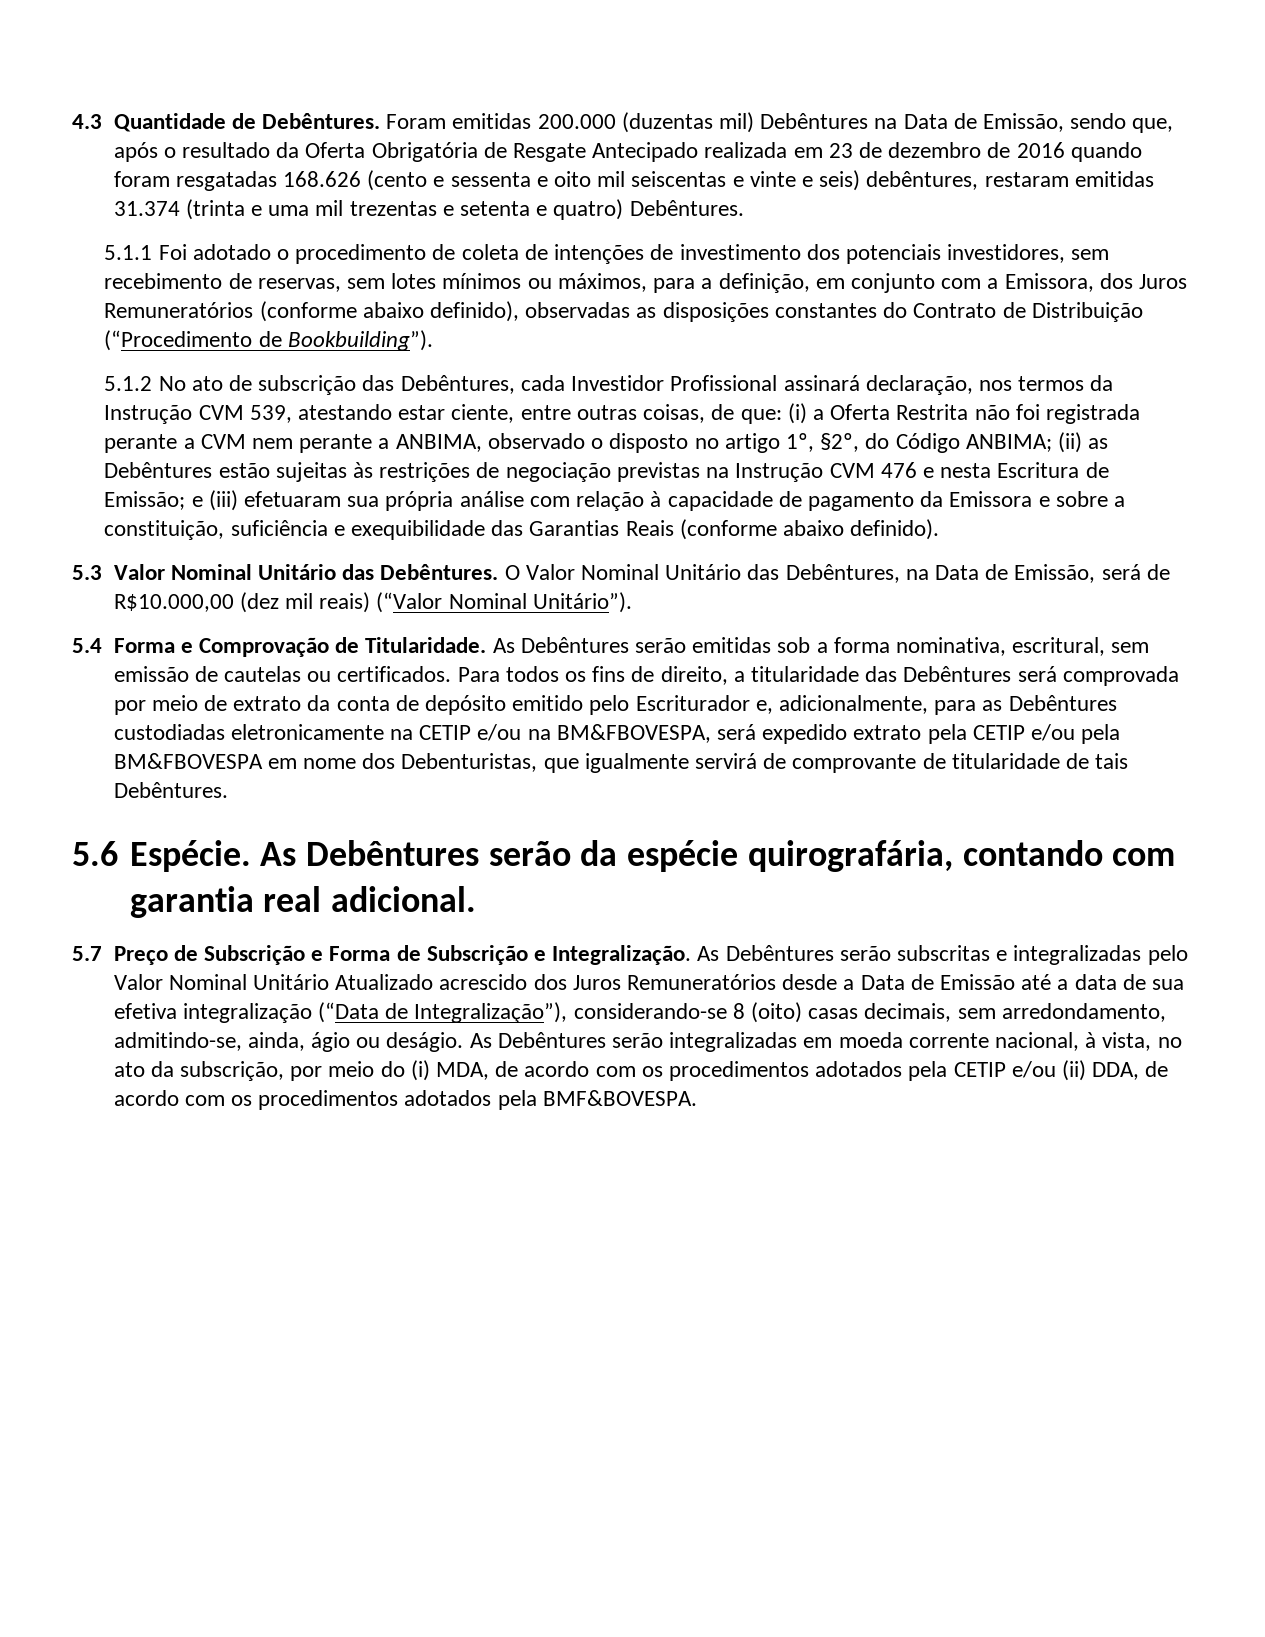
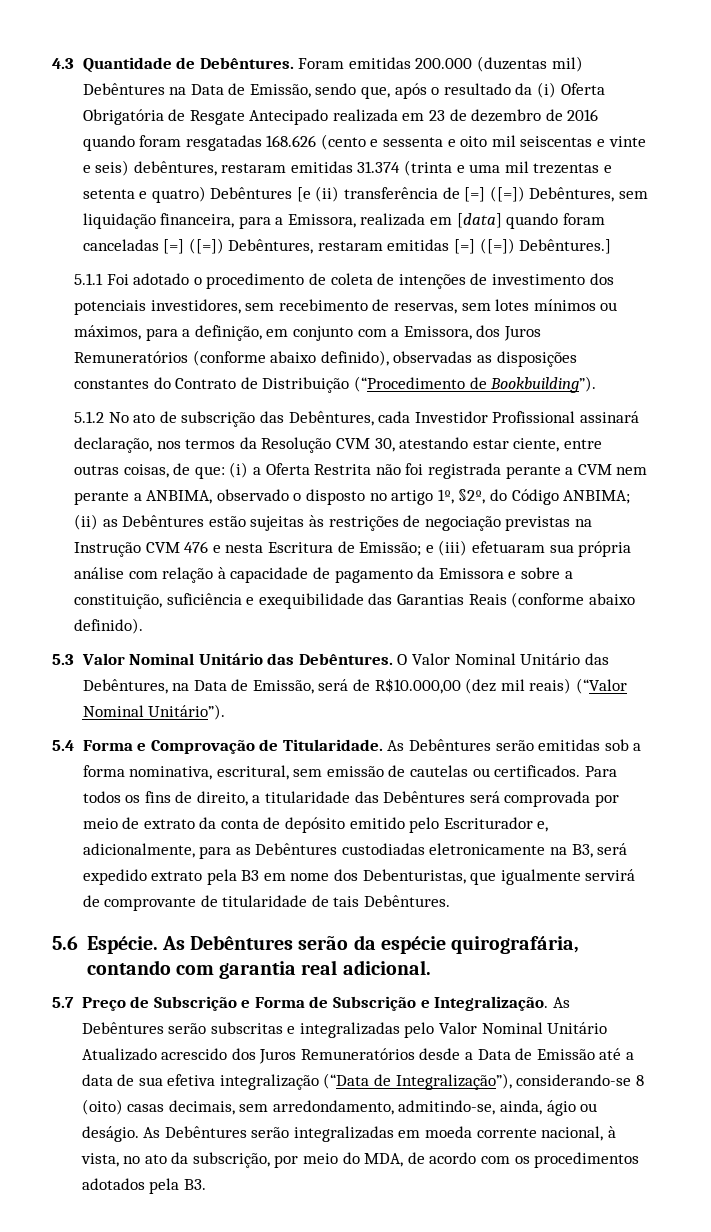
- Foram emitidas 200.000 (duzentas mil) Debêntures na Data de Emissão, sendo que, após o resultado da Oferta Obrigatória de Resgate Antecipado realizada em 23 de dezembro de 2016 quando foram resgatadas 168.626 (cento e sessenta e oito mil seiscentas e vinte e seis) debêntures, restaram emitidas 31.374 (trinta e uma mil trezentas e setenta e quatro) Debêntures.
+ Foram emitidas 200.000 (duzentas mil) Debêntures na Data de Emissão, sendo que, após o resultado da (i) Oferta Obrigatória de Resgate Antecipado realizada em 23 de dezembro de 2016 quando foram resgatadas 168.626 (cento e sessenta e oito mil seiscentas e vinte e seis) debêntures, restaram emitidas 31.374 (trinta e uma mil trezentas e setenta e quatro) Debêntures [e (ii) transferência de [=] ([=]) Debêntures, sem liquidação financeira, para a Emissora, realizada em [data] quando foram canceladas [=] ([=]) Debêntures, restaram emitidas [=] ([=]) Debêntures.]
- 5.1.2 No ato de subscrição das Debêntures, cada Investidor Profissional assinará declaração, nos termos da Instrução CVM 539, atestando estar ciente, entre outras coisas, de que:
+ 5.1.2 No ato de subscrição das Debêntures, cada Investidor Profissional assinará declaração, nos termos da Resolução CVM 30, atestando estar ciente, entre outras coisas, de que:
- Para todos os fins de direito, a titularidade das Debêntures será comprovada por meio de extrato da conta de depósito emitido pelo Escriturador e, adicionalmente, para as Debêntures custodiadas eletronicamente na CETIP e/ou na BM&FBOVESPA, será expedido extrato pela CETIP e/ou pela BM&FBOVESPA em nome dos Debenturistas, que igualmente servirá de comprovante de titularidade de tais Debêntures.
+ Para todos os fins de direito, a titularidade das Debêntures será comprovada por meio de extrato da conta de depósito emitido pelo Escriturador e, adicionalmente, para as Debêntures custodiadas eletronicamente na B3, será expedido extrato pela B3 em nome dos Debenturistas, que igualmente servirá de comprovante de titularidade de tais Debêntures.
- As Debêntures serão integralizadas em moeda corrente nacional, à vista, no ato da subscrição, por meio do (i) MDA, de acordo com os procedimentos adotados pela CETIP e/ou (ii) DDA, de acordo com os procedimentos adotados pela BMF&BOVESPA.
+ As Debêntures serão integralizadas em moeda corrente nacional, à vista, no ato da subscrição, por meio do MDA, de acordo com os procedimentos adotados pela B3.

